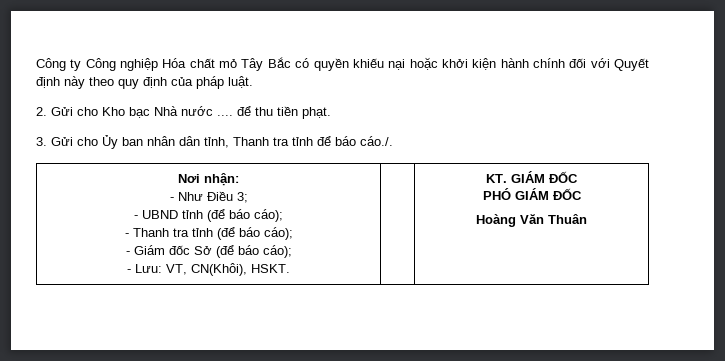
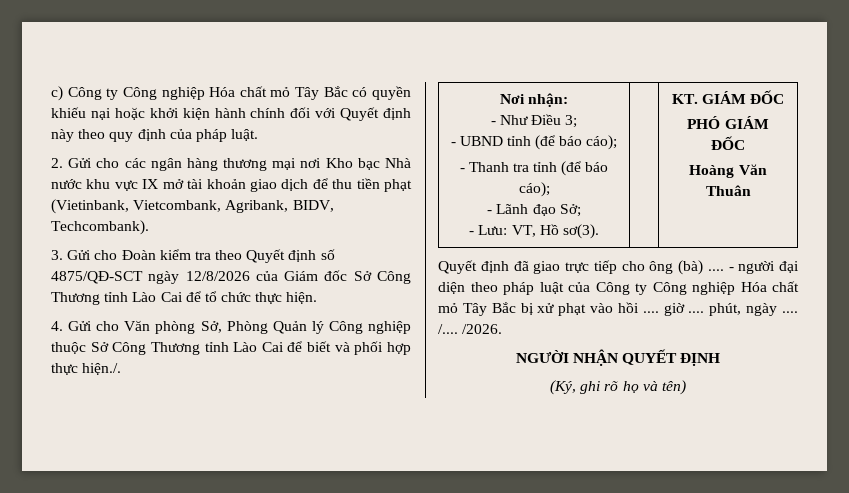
- Công ty Công nghiệp Hóa chất mỏ Tây Bắc có quyền khiếu nại hoặc khởi kiện hành chính đối với Quyết định này theo quy định của pháp luật.
+ c) Công ty Công nghiệp Hóa chất mỏ Tây Bắc có quyền khiếu nại hoặc khởi kiện hành chính đối với Quyết định này theo quy định của pháp luật.
- 2. Gửi cho Kho bạc Nhà nước .... để thu tiền phạt.
- 3. Gửi cho Ủy ban nhân dân tỉnh, Thanh tra tỉnh để báo cáo./.
+ 2. Gửi cho các ngân hàng thương mại nơi Kho bạc Nhà nước khu vực IX mở tài khoản giao dịch để thu tiền phạt (Vietinbank, Vietcombank, Agribank, BIDV, Techcombank).
+ 3. Gửi cho Đoàn kiểm tra theo Quyết định số 4875/QĐ-SCT ngày 12/8/2026 của Giám đốc Sở Công Thương tỉnh Lào Cai để tổ chức thực hiện.
+ 4. Gửi cho Văn phòng Sở, Phòng Quản lý Công nghiệp thuộc Sở Công Thương tỉnh Lào Cai để biết và phối hợp thực hiện./.
  Nơi nhận:
  - Như Điều 3;
  - UBND tỉnh (để báo cáo);
  - Thanh tra tỉnh (để báo cáo);
- - Giám đốc Sở (để báo cáo);
- - Lưu: VT, CN(Khôi), HSKT. | | KT. GIÁM ĐỐC
+ - Lãnh đạo Sở;
+ - Lưu: VT, Hồ sơ(3). | | KT. GIÁM ĐỐC
+ Quyết định đã giao trực tiếp cho ông (bà) .... - người đại diện theo pháp luật của Công ty Công nghiệp Hóa chất mỏ Tây Bắc bị xử phạt vào hồi .... giờ .... phút, ngày .... /.... /2026.
+ NGƯỜI NHẬN QUYẾT ĐỊNH
+ (Ký, ghi rõ họ và tên)

